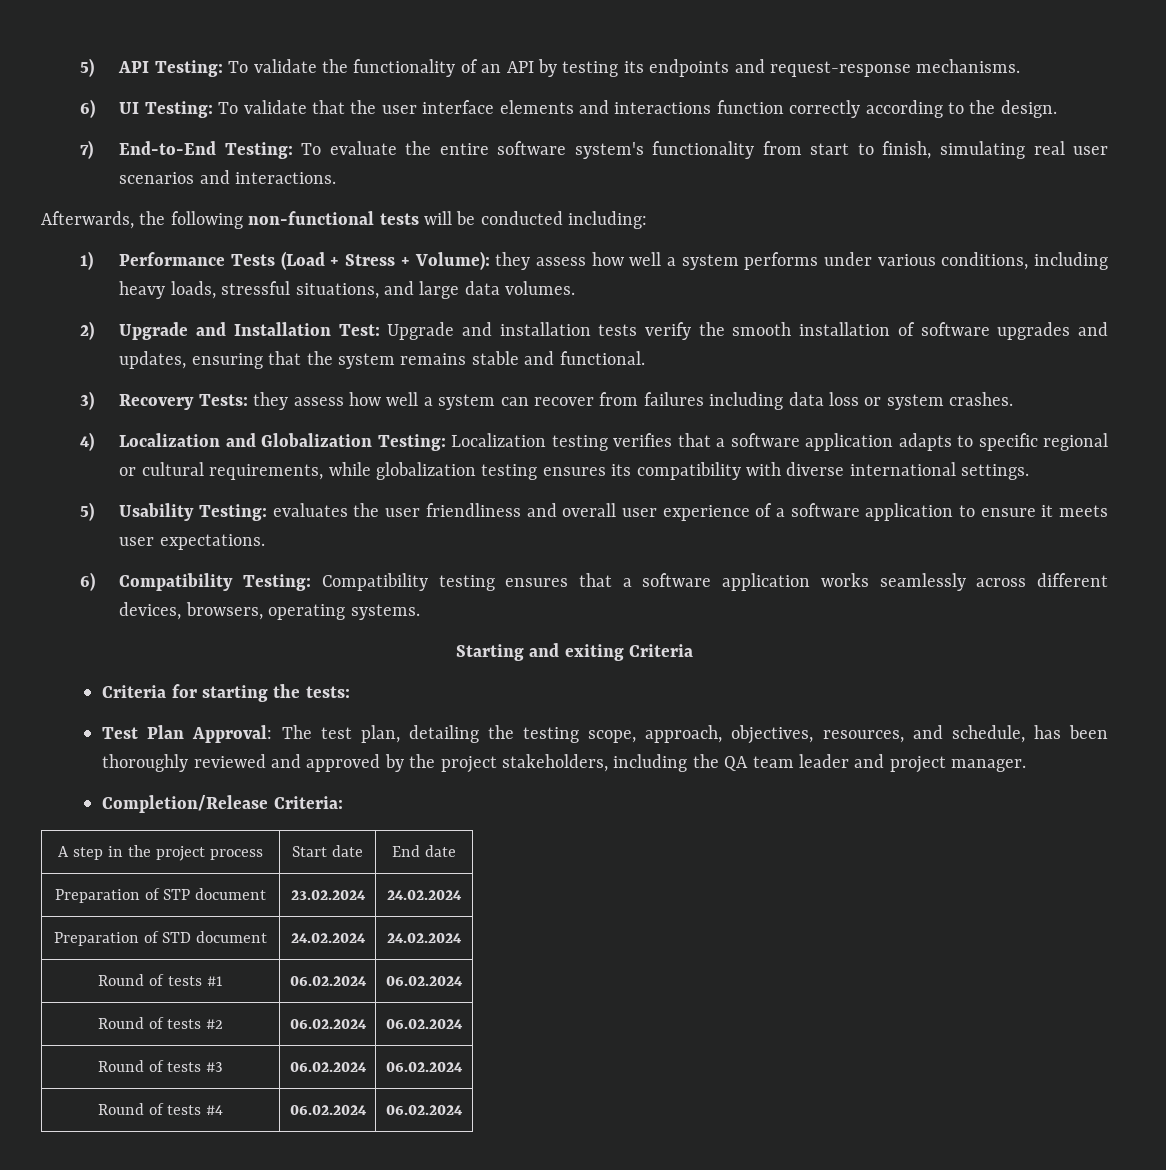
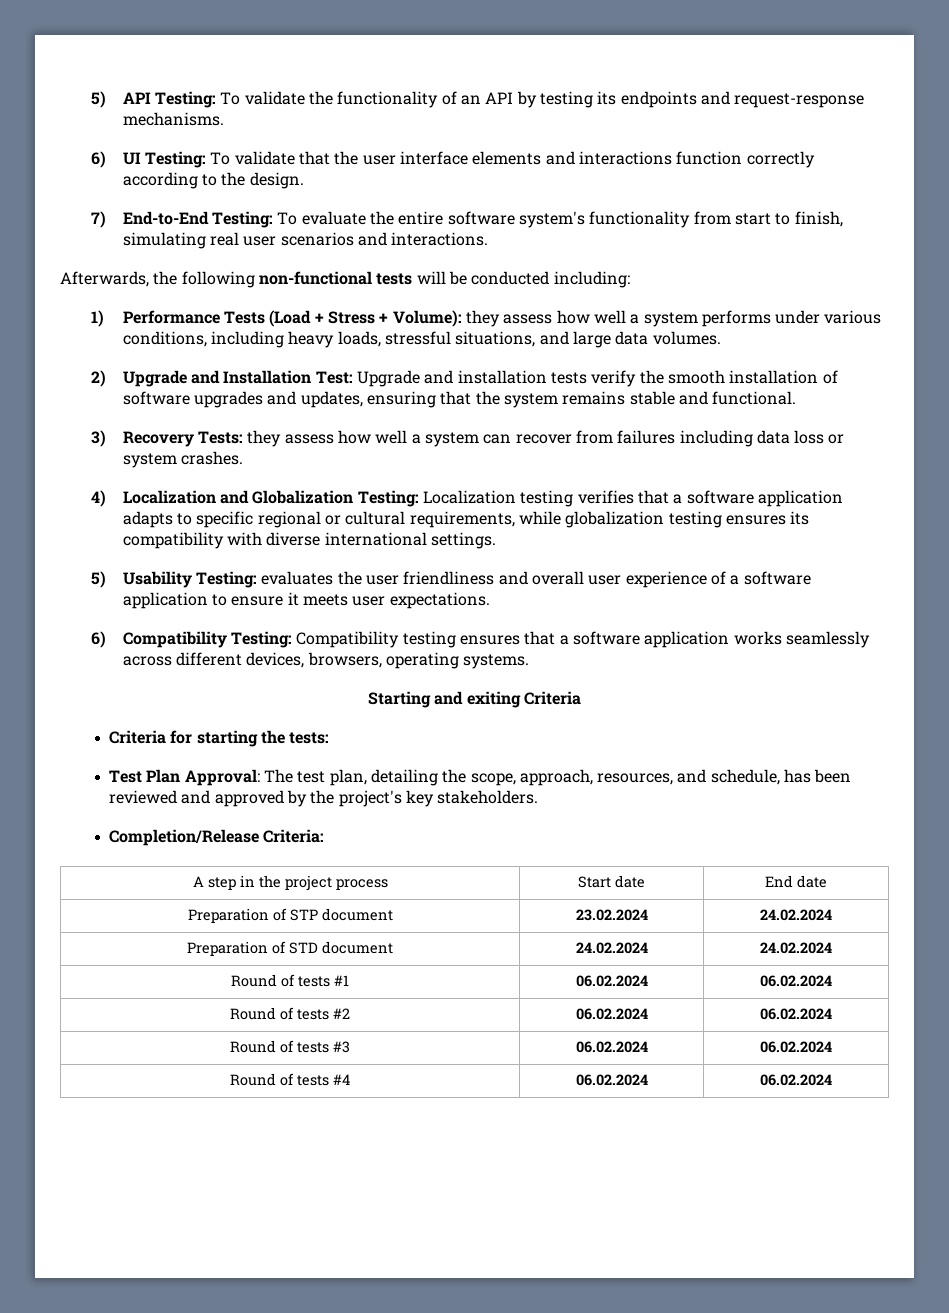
- Test Plan Approval: The test plan, detailing the testing scope, approach, objectives, resources, and schedule, has been thoroughly reviewed and approved by the project stakeholders, including the QA team leader and project manager.
+ Test Plan Approval: The test plan, detailing the scope, approach, resources, and schedule, has been reviewed and approved by the project's key stakeholders.

